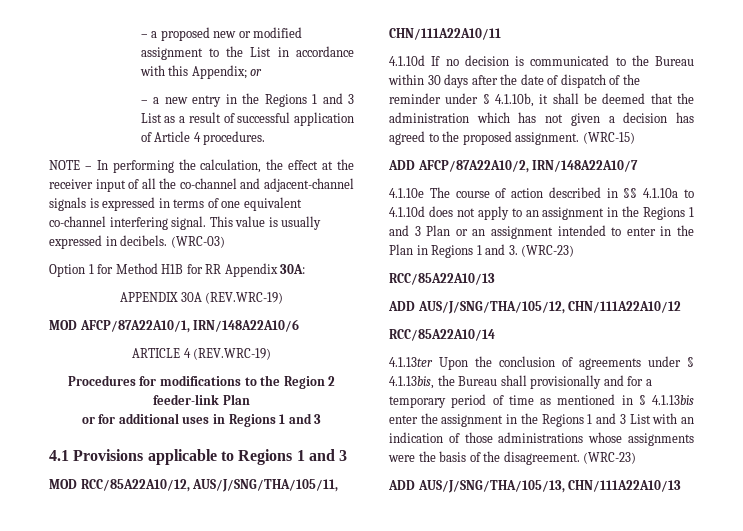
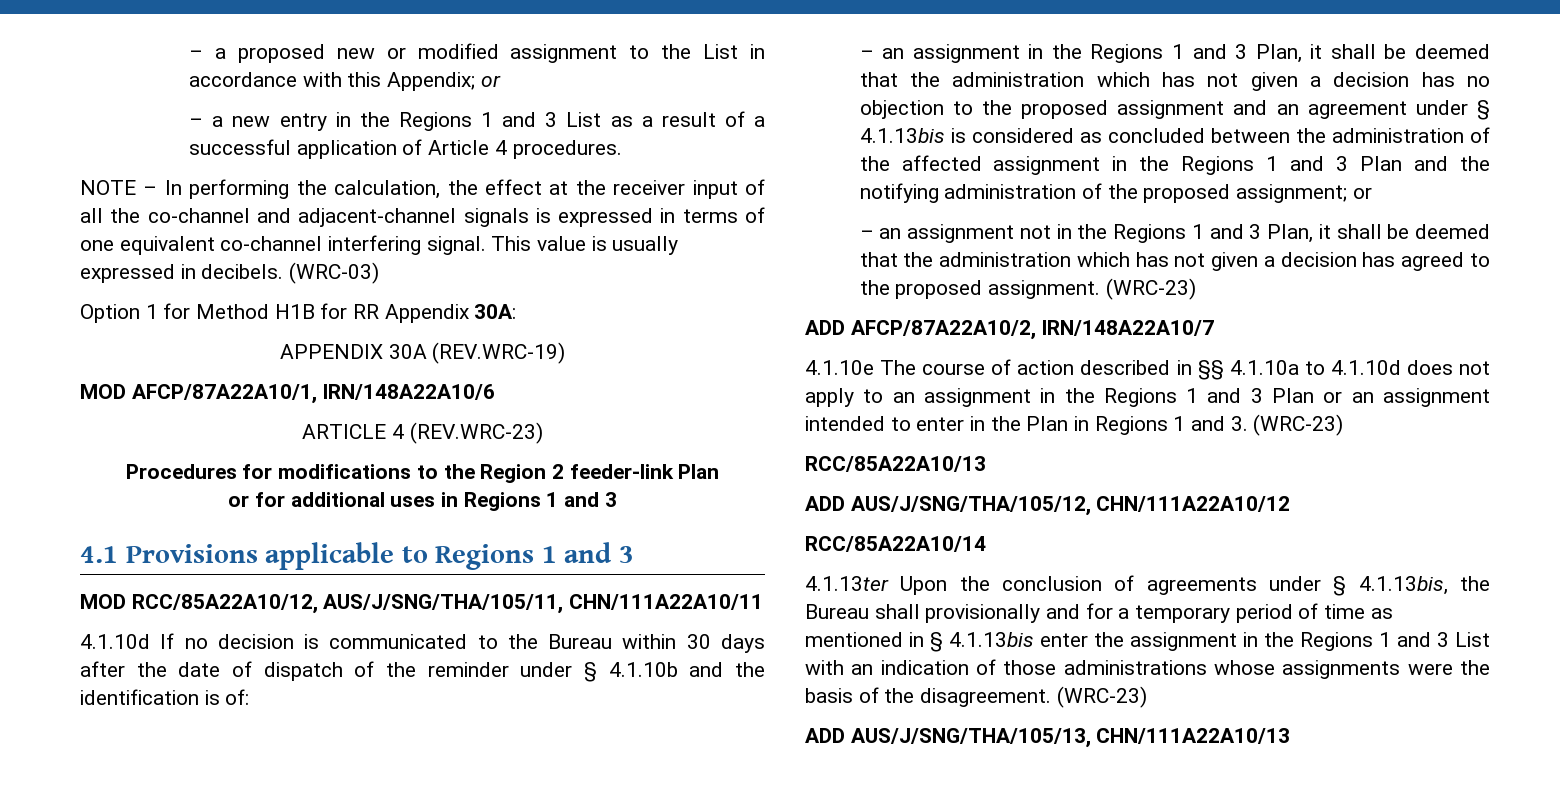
- – a new entry in the Regions 1 and 3 List as a result of successful application of Article 4 procedures.
+ – a new entry in the Regions 1 and 3 List as a result of a successful application of Article 4 procedures.
- ARTICLE 4 (REV.WRC-19)
+ ARTICLE 4 (REV.WRC-23)
- 4.1.10d If no decision is communicated to the Bureau within 30 days after the date of dispatch of the reminder under § 4.1.10b, it shall be deemed that the administration which has not given a decision has agreed to the proposed assignment. (WRC-15)
+ 4.1.10d If no decision is communicated to the Bureau within 30 days after the date of dispatch of the reminder under § 4.1.10b and the identification is of:
+ – an assignment in the Regions 1 and 3 Plan, it shall be deemed that the administration which has not given a decision has no objection to the proposed assignment and an agreement under § 4.1.13bis is considered as concluded between the administration of the affected assignment in the Regions 1 and 3 Plan and the notifying administration of the proposed assignment; or
+ – an assignment not in the Regions 1 and 3 Plan, it shall be deemed that the administration which has not given a decision has agreed to the proposed assignment. (WRC-23)

